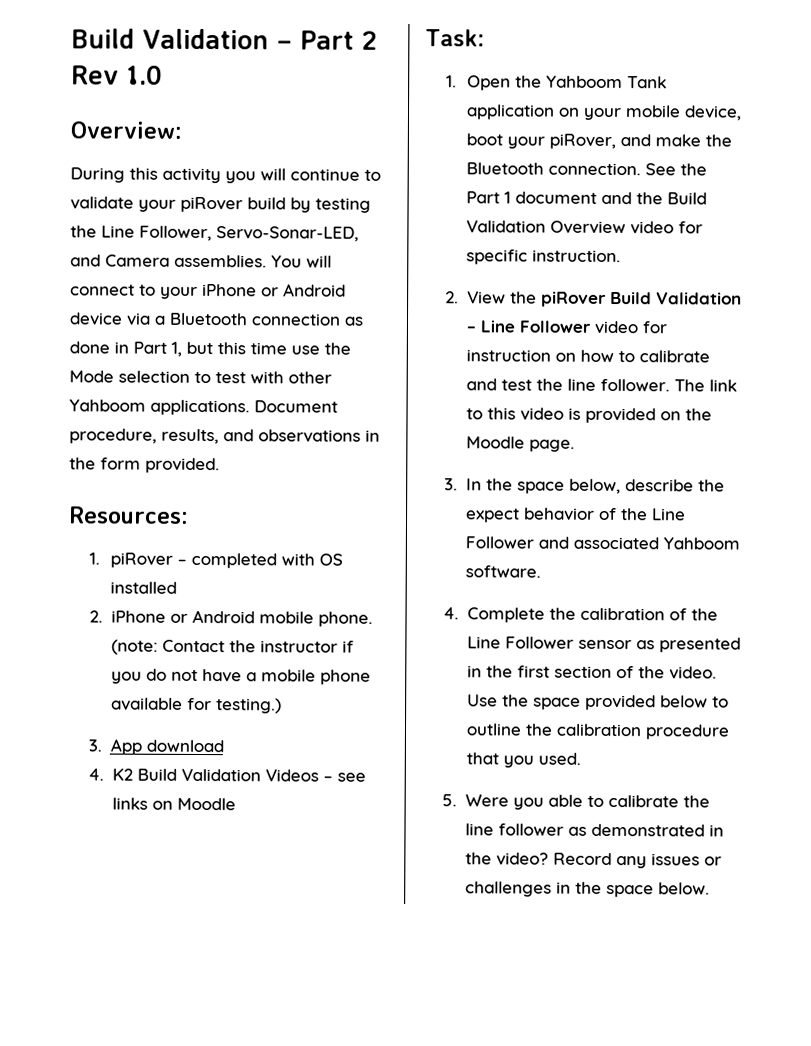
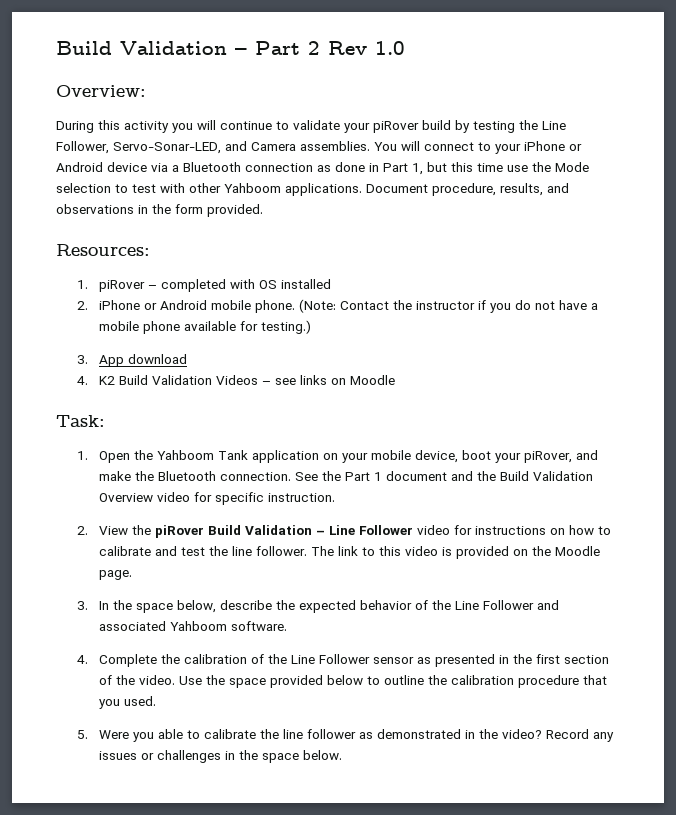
- (note: Contact the instructor if you do not have a mobile phone available for testing.)
+ (Note: Contact the instructor if you do not have a mobile phone available for testing.)
- 2. View the piRover Build Validation – Line Follower video for instruction on how to calibrate and test the line follower.
+ 2. View the piRover Build Validation – Line Follower video for instructions on how to calibrate and test the line follower.
- 3. In the space below, describe the expect behavior of the Line Follower and associated Yahboom software.
+ 3. In the space below, describe the expected behavior of the Line Follower and associated Yahboom software.

